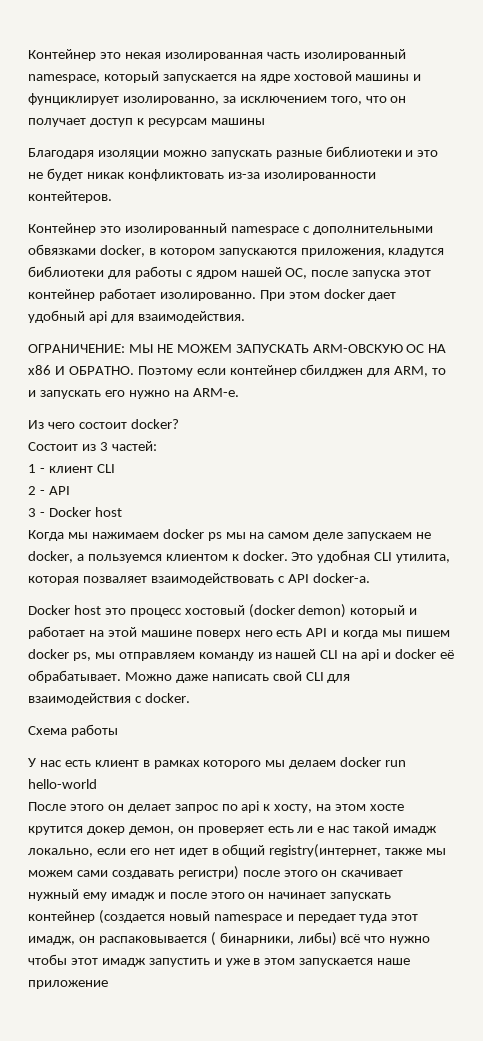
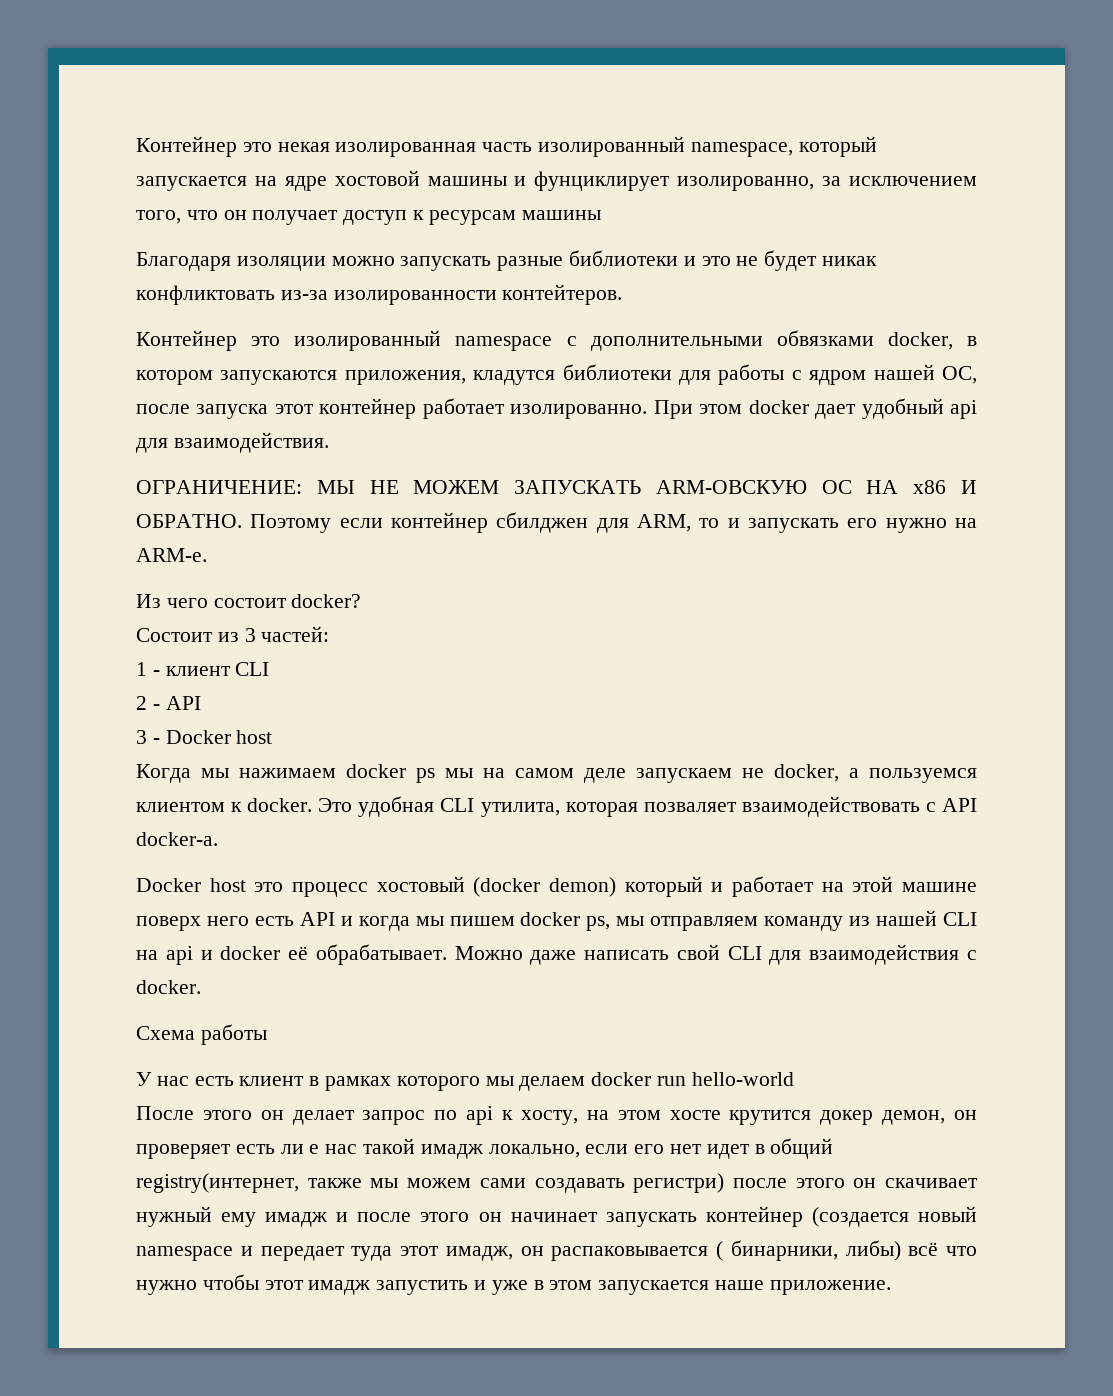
- После этого он делает запрос по api к хосту, на этом хосте крутится докер демон, он проверяет есть ли е нас такой имадж локально, если его нет идет в общий registry(интернет, также мы можем сами создавать регистри) после этого он скачивает нужный ему имадж и после этого он начинает запускать контейнер (создается новый namespace и передает туда этот имадж, он распаковывается ( бинарники, либы) всё что нужно чтобы этот имадж запустить и уже в этом запускается наше приложение
+ После этого он делает запрос по api к хосту, на этом хосте крутится докер демон, он проверяет есть ли е нас такой имадж локально, если его нет идет в общий registry(интернет, также мы можем сами создавать регистри) после этого он скачивает нужный ему имадж и после этого он начинает запускать контейнер (создается новый namespace и передает туда этот имадж, он распаковывается ( бинарники, либы) всё что нужно чтобы этот имадж запустить и уже в этом запускается наше приложение.

